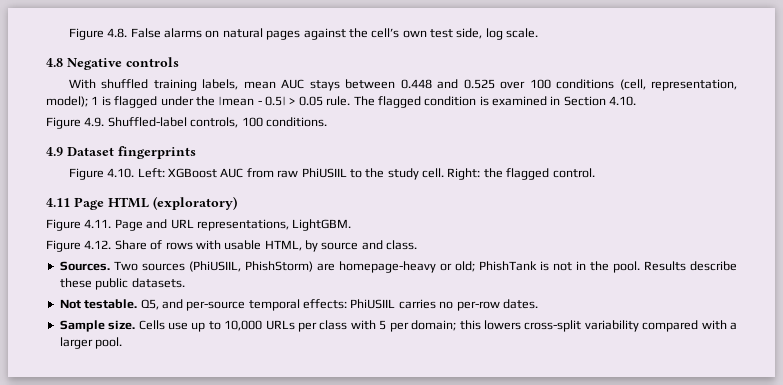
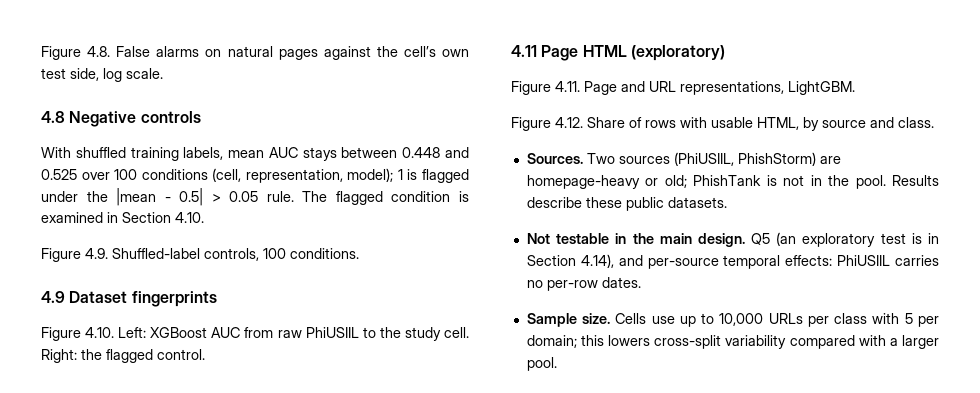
- Not testable. Q5, and per-source temporal effects: PhiUSIIL carries no per-row dates.
+ Not testable in the main design. Q5 (an exploratory test is in Section 4.14), and per-source temporal effects: PhiUSIIL carries no per-row dates.

